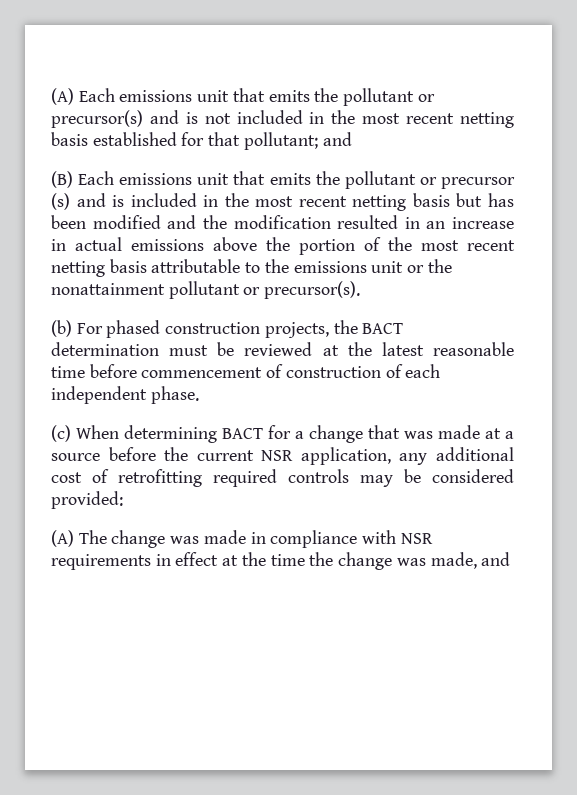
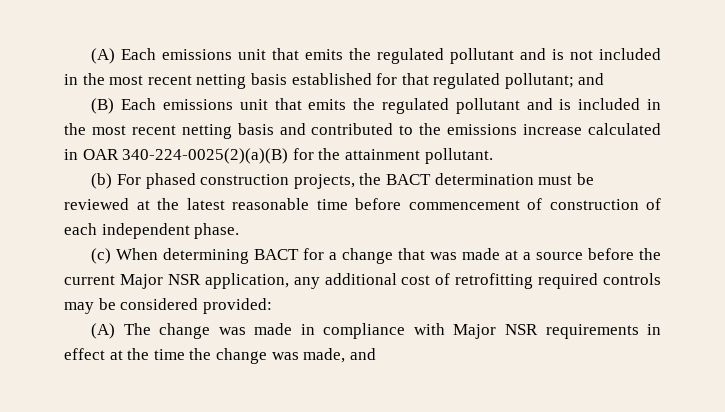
- (A) Each emissions unit that emits the pollutant or precursor(s) and is not included in the most recent netting basis established for that pollutant; and
+ (A) Each emissions unit that emits the regulated pollutant and is not included in the most recent netting basis established for that regulated pollutant; and
- (B) Each emissions unit that emits the pollutant or precursor (s) and is included in the most recent netting basis but has been modified and the modification resulted in an increase in actual emissions above the portion of the most recent netting basis attributable to the emissions unit or the nonattainment pollutant or precursor(s).
+ (B) Each emissions unit that emits the regulated pollutant and is included in the most recent netting basis and contributed to the emissions increase calculated in OAR 340-224-0025(2)(a)(B) for the attainment pollutant.
- (c) When determining BACT for a change that was made at a source before the current NSR application, any additional cost of retrofitting required controls may be considered provided:
+ (c) When determining BACT for a change that was made at a source before the current Major NSR application, any additional cost of retrofitting required controls may be considered provided:
- (A) The change was made in compliance with NSR requirements in effect at the time the change was made, and
+ (A) The change was made in compliance with Major NSR requirements in effect at the time the change was made, and

